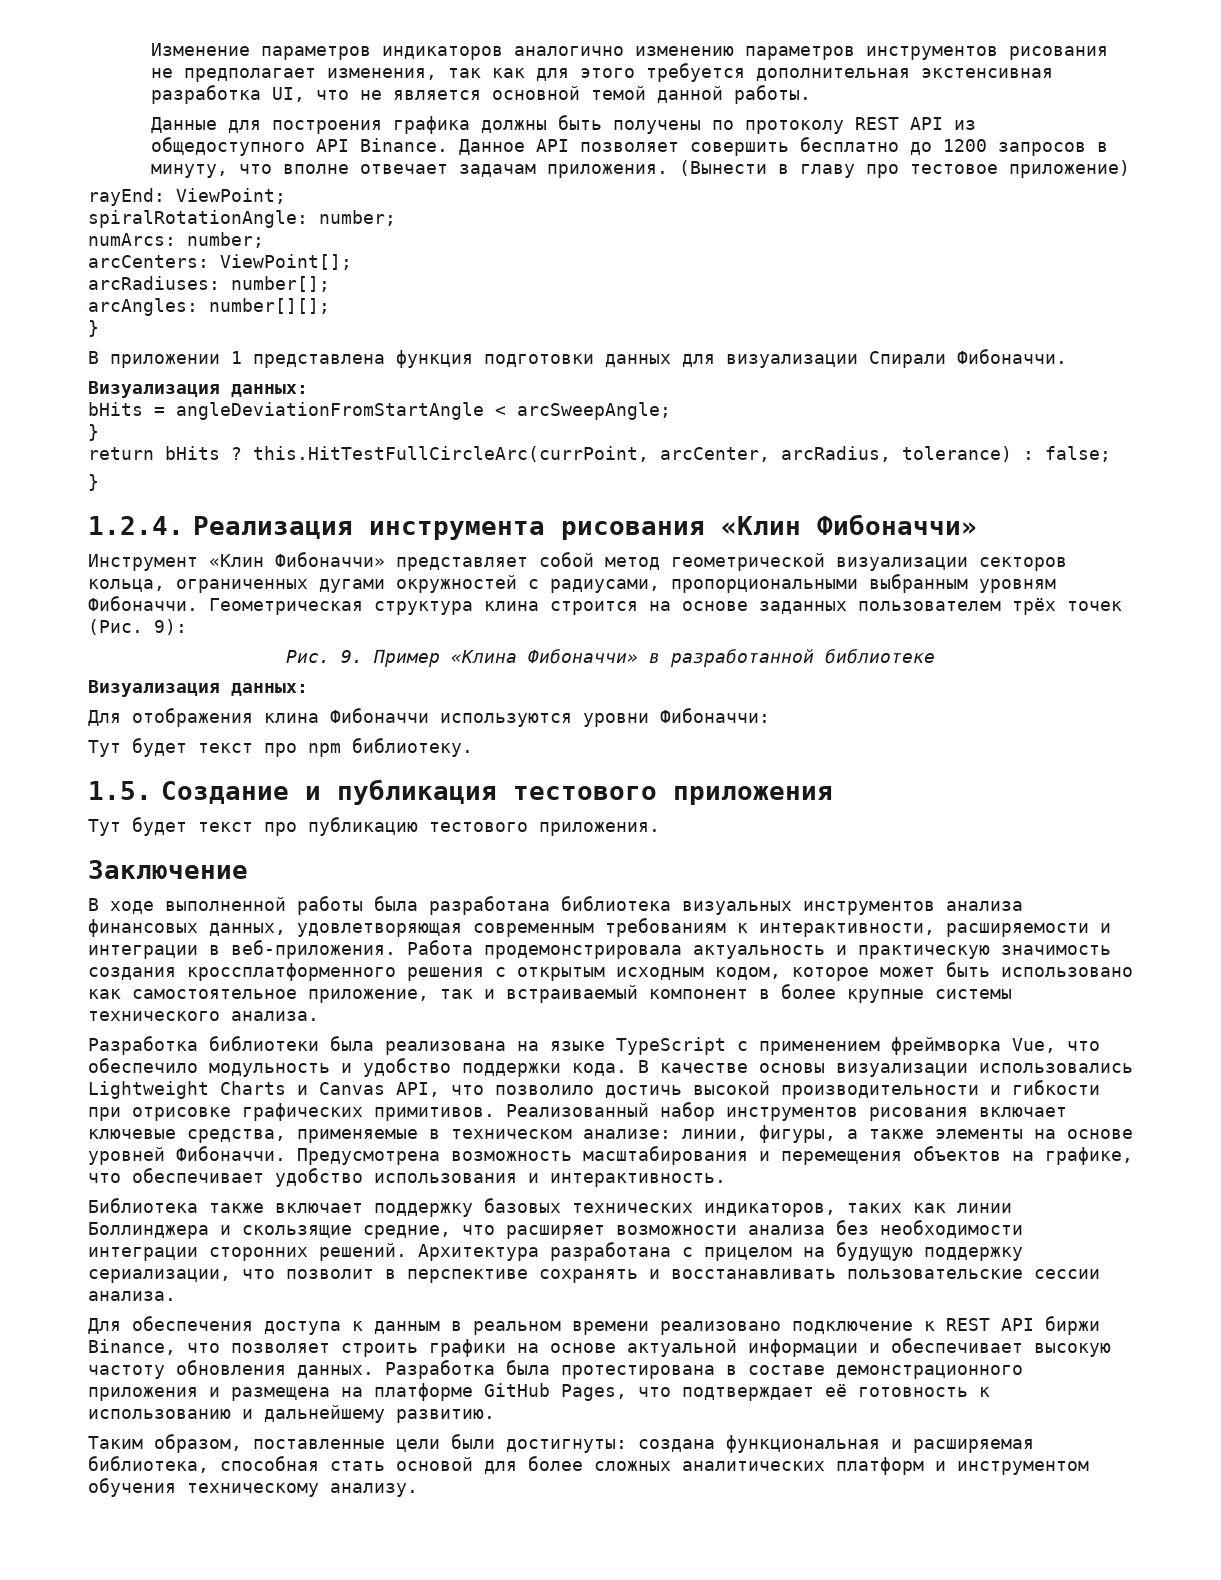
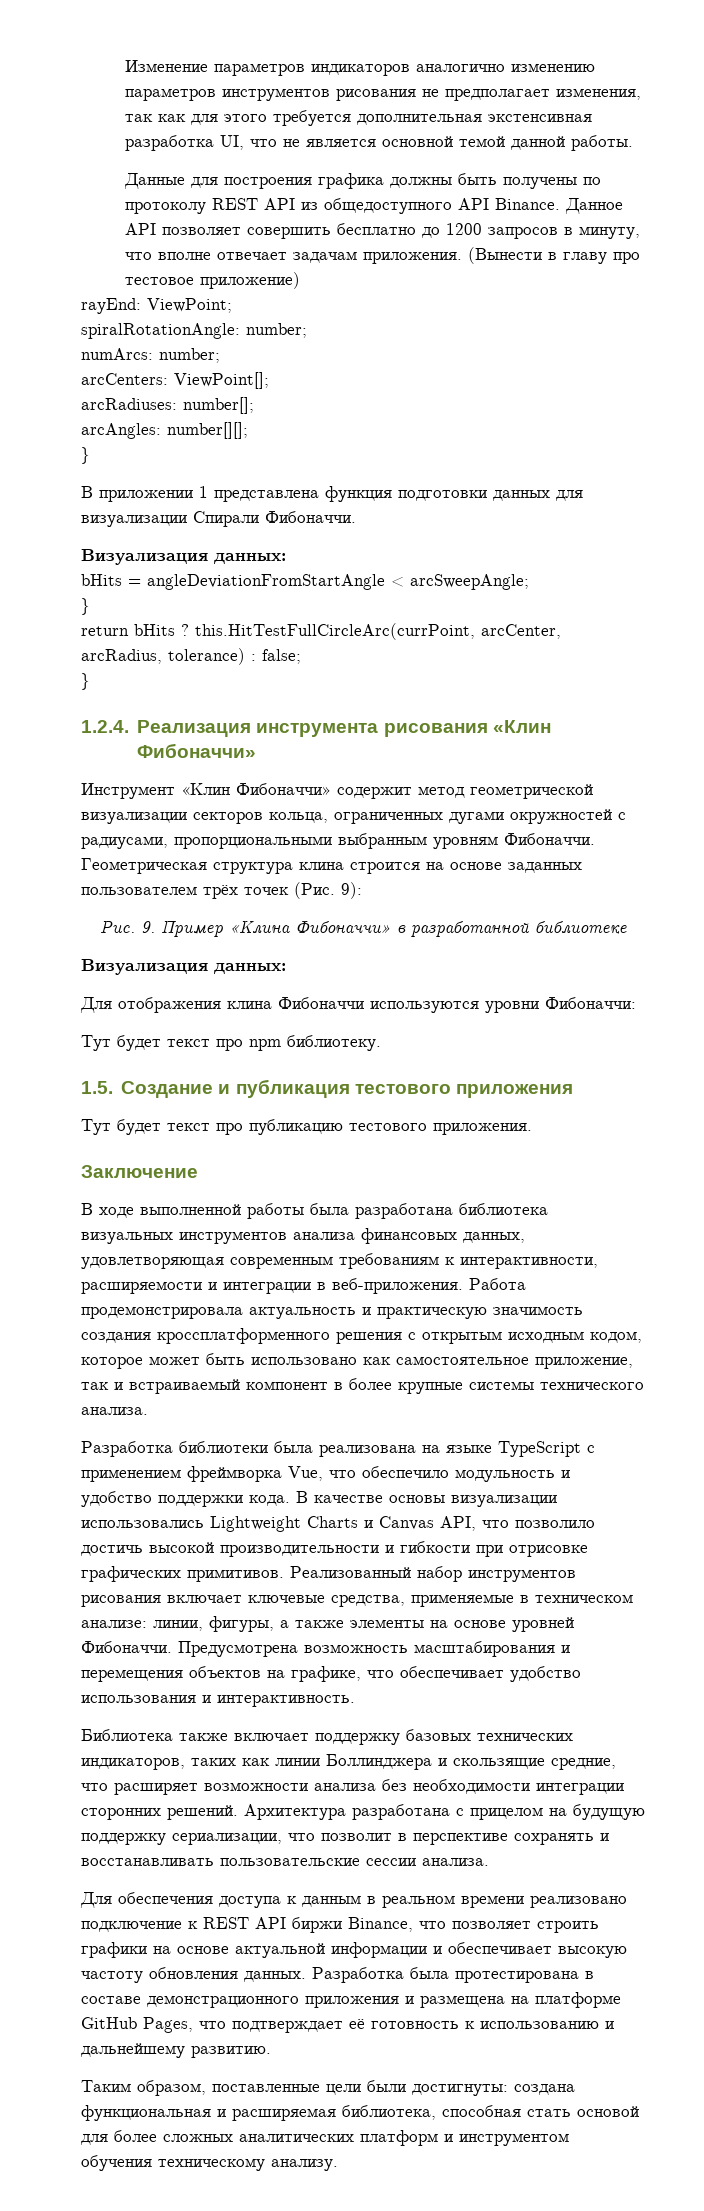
- Инструмент «Клин Фибоначчи» представляет собой метод геометрической визуализации секторов кольца, ограниченных дугами окружностей с радиусами, пропорциональными выбранным уровням Фибоначчи.
+ Инструмент «Клин Фибоначчи» содержит метод геометрической визуализации секторов кольца, ограниченных дугами окружностей с радиусами, пропорциональными выбранным уровням Фибоначчи.

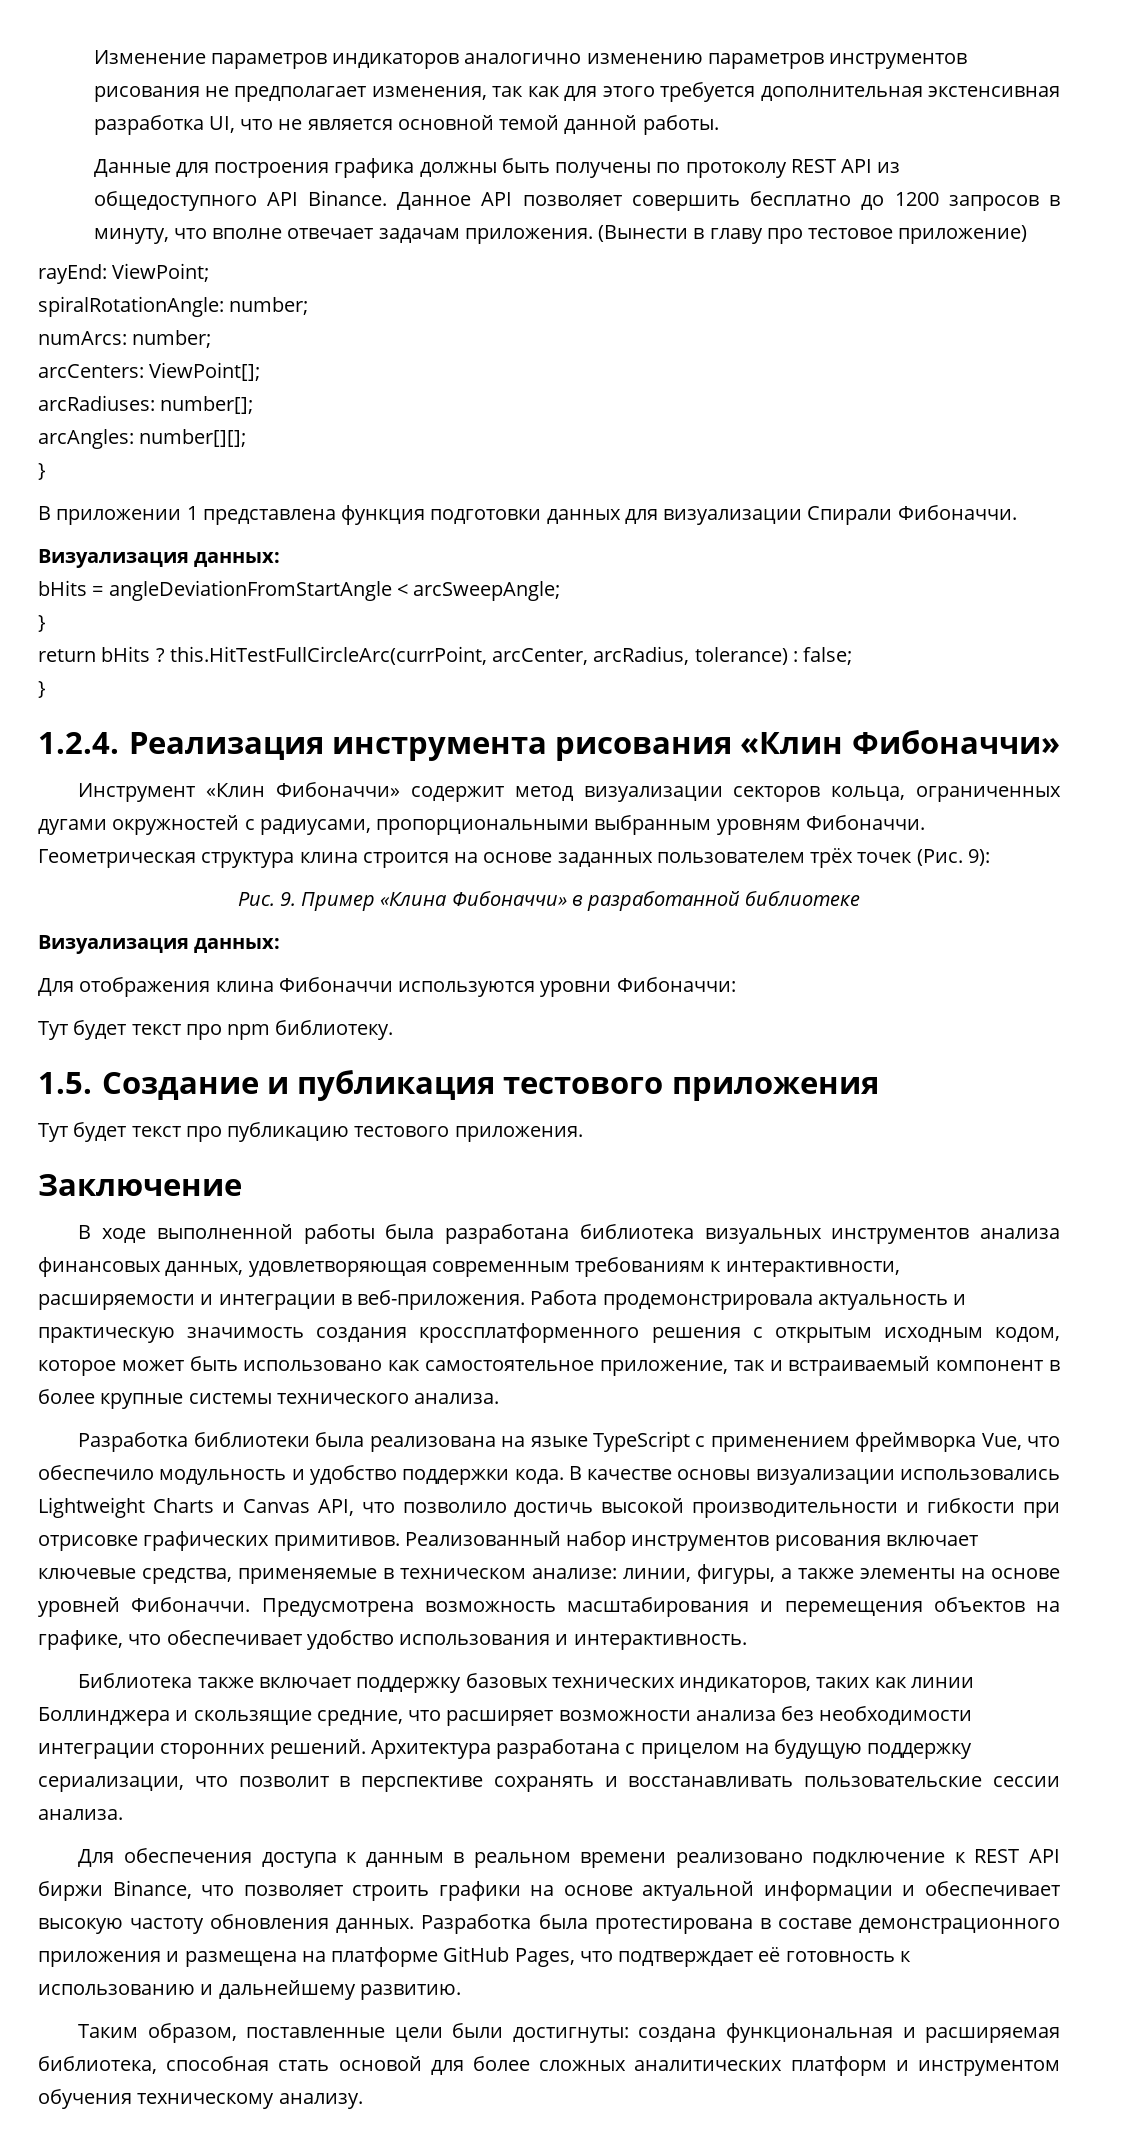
- Инструмент «Клин Фибоначчи» содержит метод геометрической визуализации секторов кольца, ограниченных дугами окружностей с радиусами, пропорциональными выбранным уровням Фибоначчи.
+ Инструмент «Клин Фибоначчи» содержит метод визуализации секторов кольца, ограниченных дугами окружностей с радиусами, пропорциональными выбранным уровням Фибоначчи.

